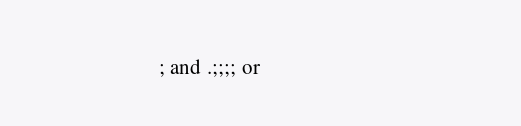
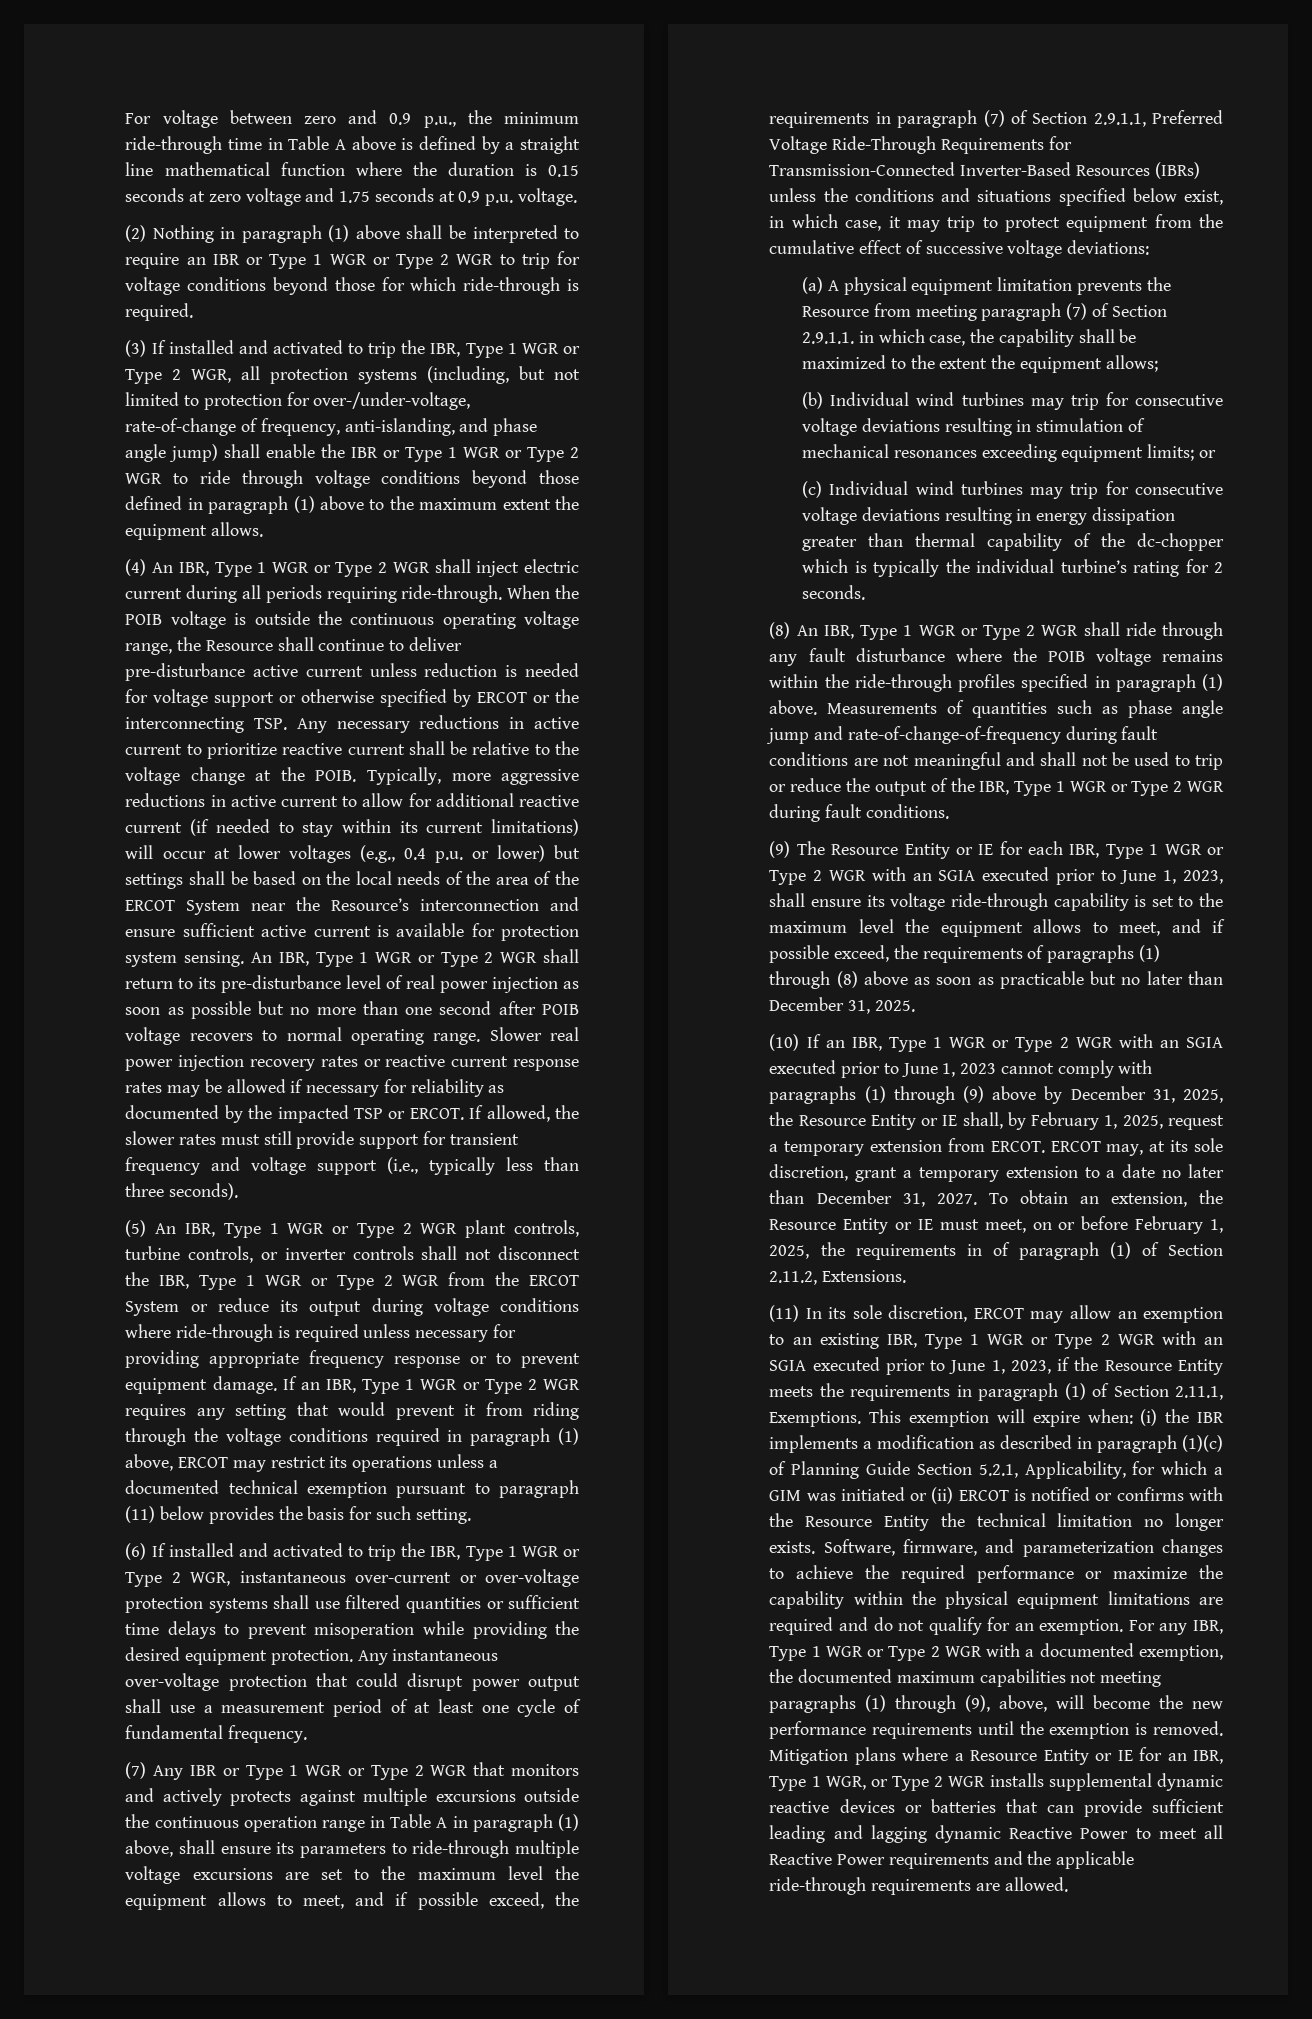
- ; and .;;;; or
+ For voltage between zero and 0.9 p.u., the minimum ride-through time in Table A above is defined by a straight line mathematical function where the duration is 0.15 seconds at zero voltage and 1.75 seconds at 0.9 p.u. voltage.
+ (2) Nothing in paragraph (1) above shall be interpreted to require an IBR or Type 1 WGR or Type 2 WGR to trip for voltage conditions beyond those for which ride-through is required.
+ (3) If installed and activated to trip the IBR, Type 1 WGR or Type 2 WGR, all protection systems (including, but not limited to protection for over-/under-voltage, rate-of-change of frequency, anti-islanding, and phase angle jump) shall enable the IBR or Type 1 WGR or Type 2 WGR to ride through voltage conditions beyond those defined in paragraph (1) above to the maximum extent the equipment allows.
+ (4) An IBR, Type 1 WGR or Type 2 WGR shall inject electric current during all periods requiring ride-through. When the POIB voltage is outside the continuous operating voltage range, the Resource shall continue to deliver pre-disturbance active current unless reduction is needed for voltage support or otherwise specified by ERCOT or the interconnecting TSP. Any necessary reductions in active current to prioritize reactive current shall be relative to the voltage change at the POIB. Typically, more aggressive reductions in active current to allow for additional reactive current (if needed to stay within its current limitations) will occur at lower voltages (e.g., 0.4 p.u. or lower) but settings shall be based on the local needs of the area of the ERCOT System near the Resource’s interconnection and ensure sufficient active current is available for protection system sensing. An IBR, Type 1 WGR or Type 2 WGR shall return to its pre-disturbance level of real power injection as soon as possible but no more than one second after POIB voltage recovers to normal operating range. Slower real power injection recovery rates or reactive current response rates may be allowed if necessary for reliability as documented by the impacted TSP or ERCOT. If allowed, the slower rates must still provide support for transient frequency and voltage support (i.e., typically less than three seconds).
+ (5) An IBR, Type 1 WGR or Type 2 WGR plant controls, turbine controls, or inverter controls shall not disconnect the IBR, Type 1 WGR or Type 2 WGR from the ERCOT System or reduce its output during voltage conditions where ride-through is required unless necessary for providing appropriate frequency response or to prevent equipment damage. If an IBR, Type 1 WGR or Type 2 WGR requires any setting that would prevent it from riding through the voltage conditions required in paragraph (1) above, ERCOT may restrict its operations unless a documented technical exemption pursuant to paragraph (11) below provides the basis for such setting.
+ (6) If installed and activated to trip the IBR, Type 1 WGR or Type 2 WGR, instantaneous over-current or over-voltage protection systems shall use filtered quantities or sufficient time delays to prevent misoperation while providing the desired equipment protection. Any instantaneous over-voltage protection that could disrupt power output shall use a measurement period of at least one cycle of fundamental frequency.
+ (7) Any IBR or Type 1 WGR or Type 2 WGR that monitors and actively protects against multiple excursions outside the continuous operation range in Table A in paragraph (1) above, shall ensure its parameters to ride-through multiple voltage excursions are set to the maximum level the equipment allows to meet, and if possible exceed, the requirements in paragraph (7) of Section 2.9.1.1, Preferred Voltage Ride-Through Requirements for Transmission-Connected Inverter-Based Resources (IBRs) unless the conditions and situations specified below exist, in which case, it may trip to protect equipment from the cumulative effect of successive voltage deviations:
+ (a) A physical equipment limitation prevents the Resource from meeting paragraph (7) of Section 2.9.1.1. in which case, the capability shall be maximized to the extent the equipment allows;
+ (b) Individual wind turbines may trip for consecutive voltage deviations resulting in stimulation of mechanical resonances exceeding equipment limits; or
+ (c) Individual wind turbines may trip for consecutive voltage deviations resulting in energy dissipation greater than thermal capability of the dc-chopper which is typically the individual turbine’s rating for 2 seconds.
+ (8) An IBR, Type 1 WGR or Type 2 WGR shall ride through any fault disturbance where the POIB voltage remains within the ride-through profiles specified in paragraph (1) above. Measurements of quantities such as phase angle jump and rate-of-change-of-frequency during fault conditions are not meaningful and shall not be used to trip or reduce the output of the IBR, Type 1 WGR or Type 2 WGR during fault conditions.
+ (9) The Resource Entity or IE for each IBR, Type 1 WGR or Type 2 WGR with an SGIA executed prior to June 1, 2023, shall ensure its voltage ride-through capability is set to the maximum level the equipment allows to meet, and if possible exceed, the requirements of paragraphs (1) through (8) above as soon as practicable but no later than December 31, 2025.
+ (10) If an IBR, Type 1 WGR or Type 2 WGR with an SGIA executed prior to June 1, 2023 cannot comply with paragraphs (1) through (9) above by December 31, 2025, the Resource Entity or IE shall, by February 1, 2025, request a temporary extension from ERCOT. ERCOT may, at its sole discretion, grant a temporary extension to a date no later than December 31, 2027. To obtain an extension, the Resource Entity or IE must meet, on or before February 1, 2025, the requirements in of paragraph (1) of Section 2.11.2, Extensions.
+ (11) In its sole discretion, ERCOT may allow an exemption to an existing IBR, Type 1 WGR or Type 2 WGR with an SGIA executed prior to June 1, 2023, if the Resource Entity meets the requirements in paragraph (1) of Section 2.11.1, Exemptions. This exemption will expire when: (i) the IBR implements a modification as described in paragraph (1)(c) of Planning Guide Section 5.2.1, Applicability, for which a GIM was initiated or (ii) ERCOT is notified or confirms with the Resource Entity the technical limitation no longer exists. Software, firmware, and parameterization changes to achieve the required performance or maximize the capability within the physical equipment limitations are required and do not qualify for an exemption. For any IBR, Type 1 WGR or Type 2 WGR with a documented exemption, the documented maximum capabilities not meeting paragraphs (1) through (9), above, will become the new performance requirements until the exemption is removed. Mitigation plans where a Resource Entity or IE for an IBR, Type 1 WGR, or Type 2 WGR installs supplemental dynamic reactive devices or batteries that can provide sufficient leading and lagging dynamic Reactive Power to meet all Reactive Power requirements and the applicable ride-through requirements are allowed.

